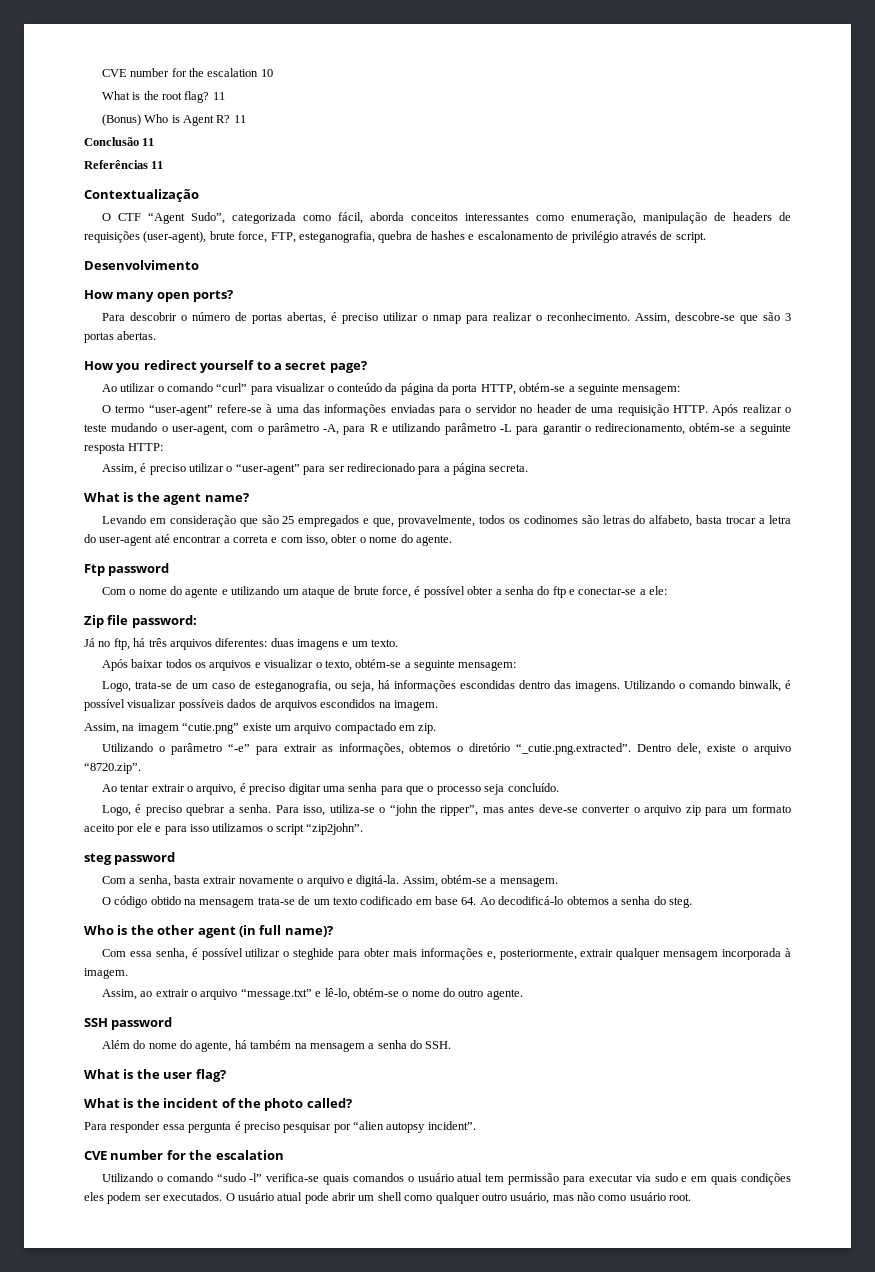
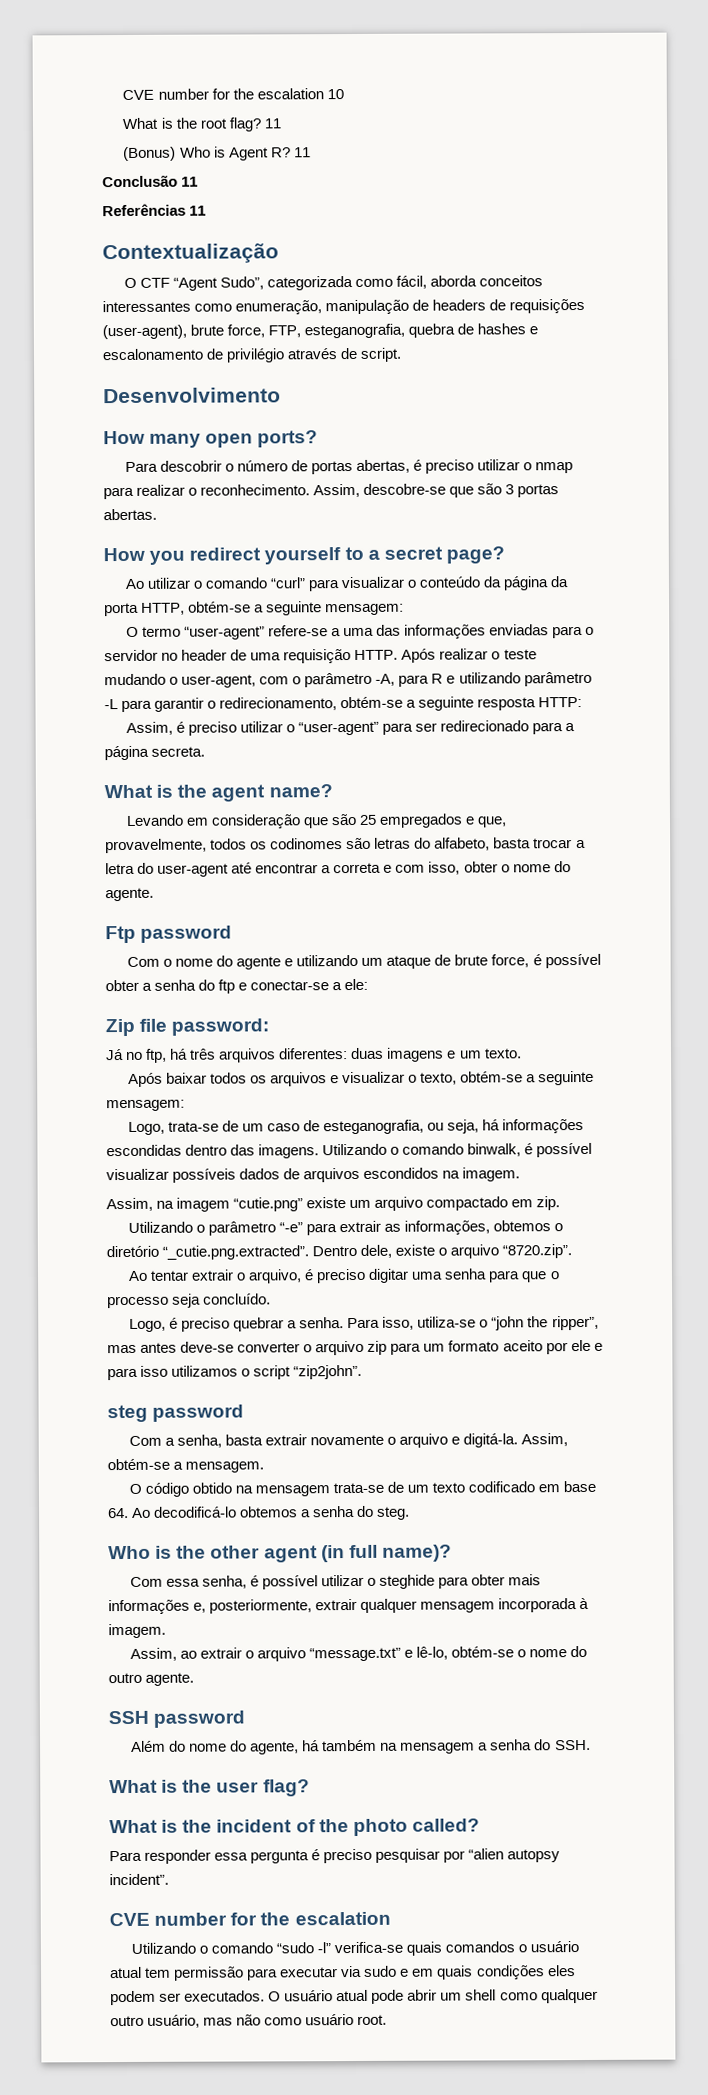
- O termo “user-agent” refere-se à uma das informações enviadas para o servidor no header de uma requisição HTTP.
+ O termo “user-agent” refere-se a uma das informações enviadas para o servidor no header de uma requisição HTTP.

